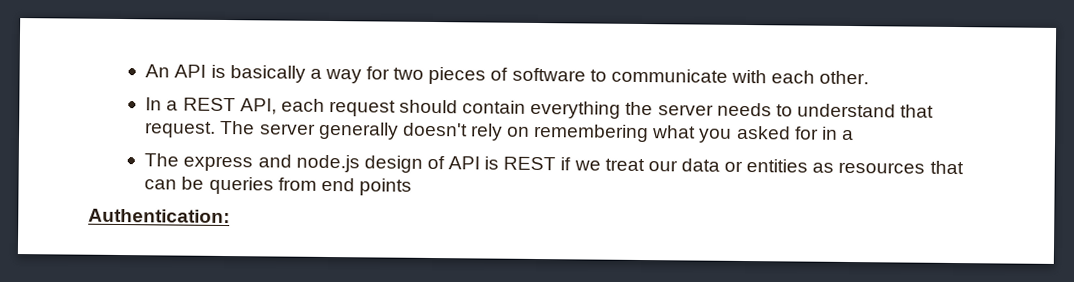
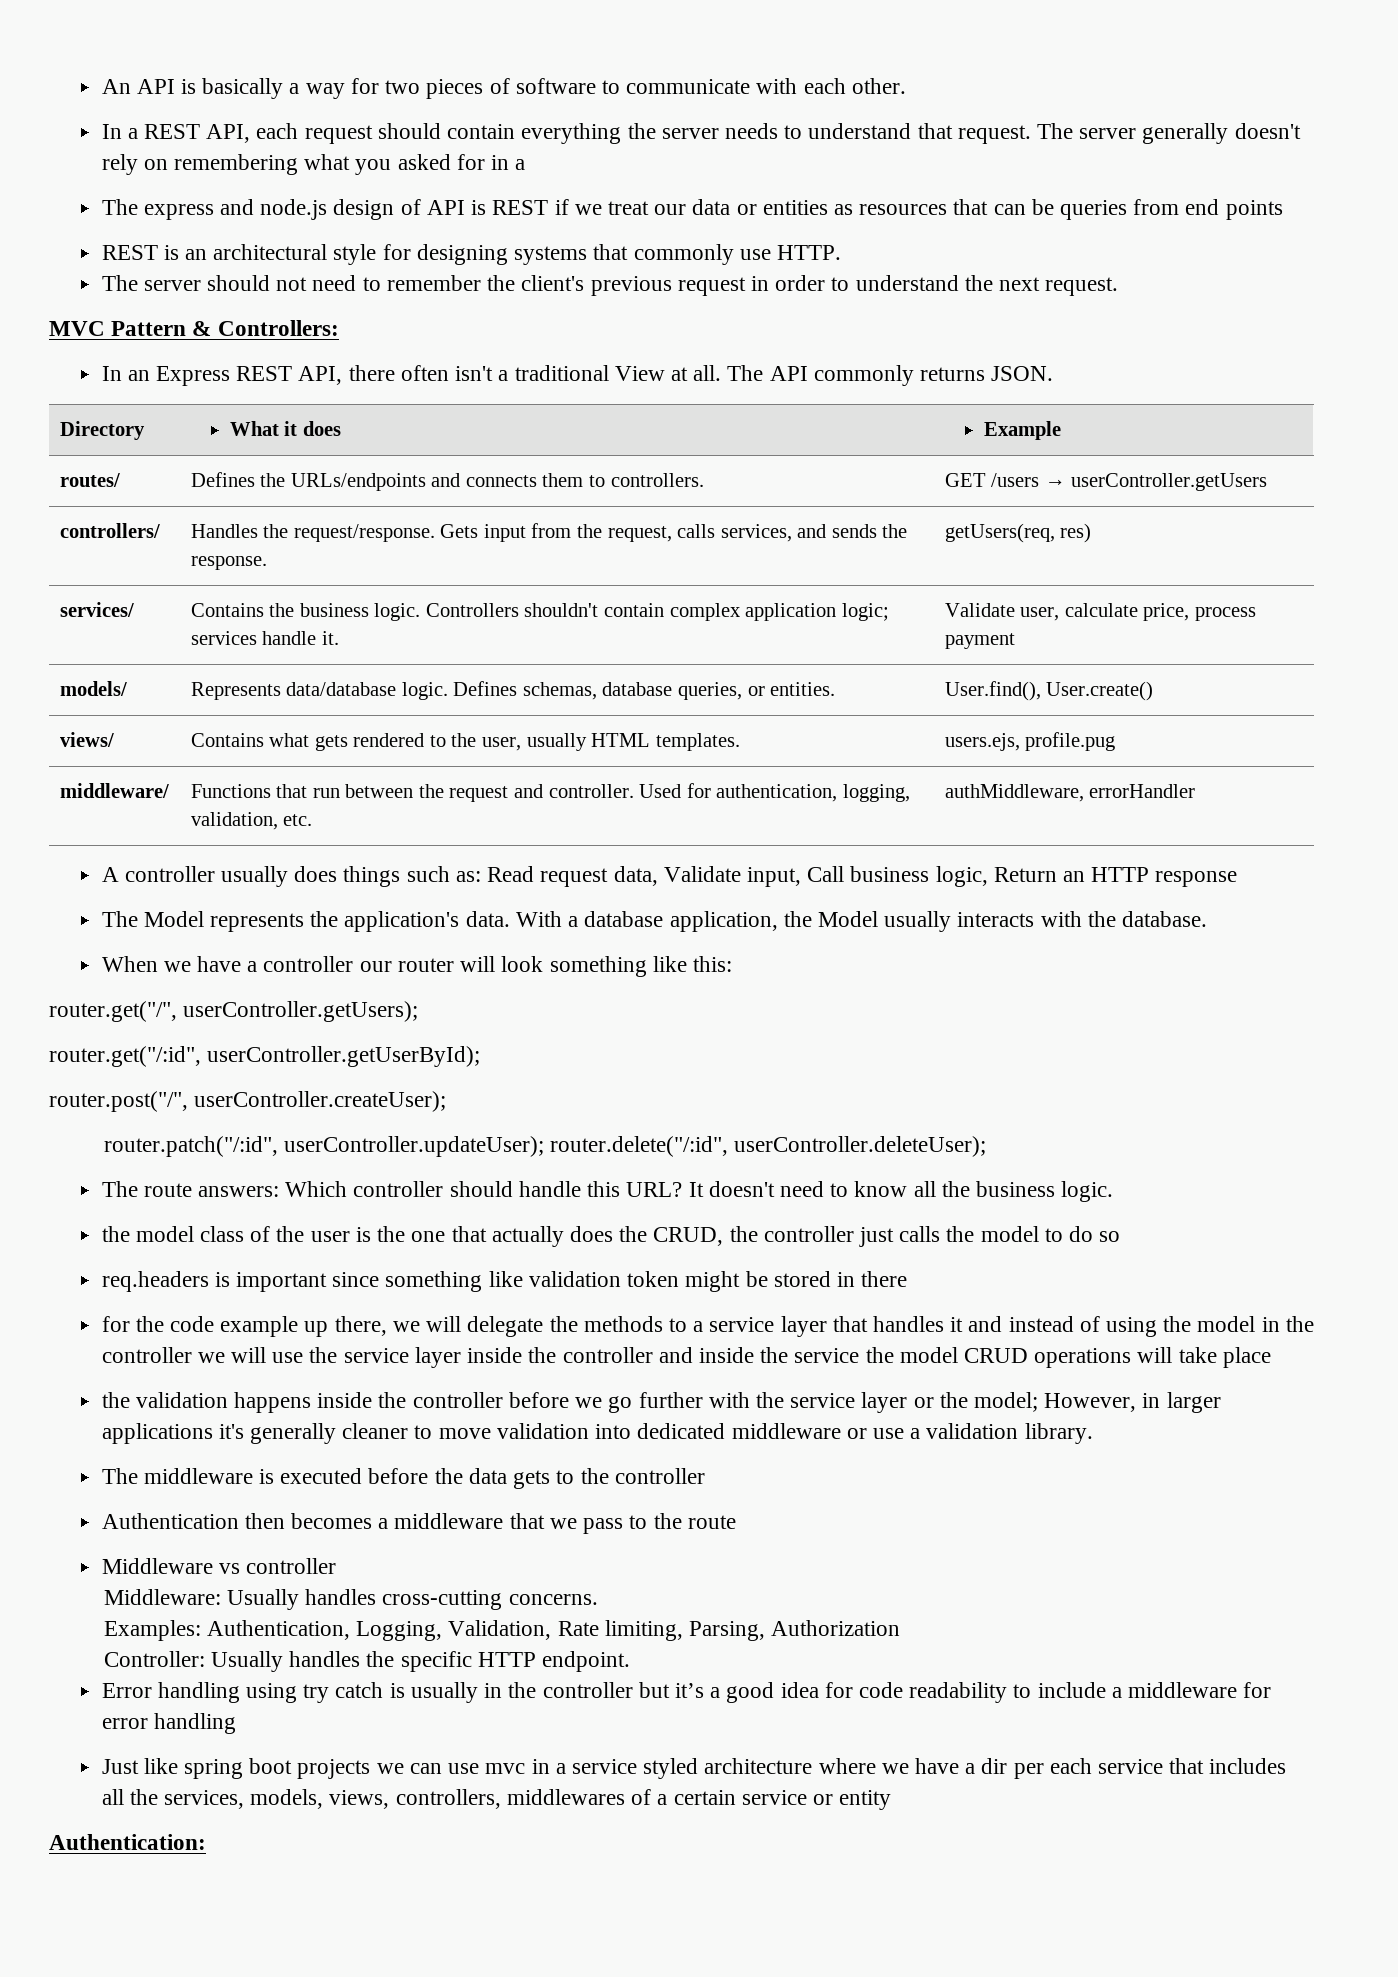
+ REST is an architectural style for designing systems that commonly use HTTP.
+ The server should not need to remember the client's previous request in order to understand the next request.
+ MVC Pattern & Controllers:
+ In an Express REST API, there often isn't a traditional View at all. The API commonly returns JSON.
+ Directory | What it does | Example
+ routes/ | Defines the URLs/endpoints and connects them to controllers. | GET /users → userController.getUsers
+ controllers/ | Handles the request/response. Gets input from the request, calls services, and sends the response. | getUsers(req, res)
+ services/ | Contains the business logic. Controllers shouldn't contain complex application logic; services handle it. | Validate user, calculate price, process payment
+ models/ | Represents data/database logic. Defines schemas, database queries, or entities. | User.find(), User.create()
+ views/ | Contains what gets rendered to the user, usually HTML templates. | users.ejs, profile.pug
+ middleware/ | Functions that run between the request and controller. Used for authentication, logging, validation, etc. | authMiddleware, errorHandler
+ A controller usually does things such as: Read request data, Validate input, Call business logic, Return an HTTP response
+ The Model represents the application's data. With a database application, the Model usually interacts with the database.
+ When we have a controller our router will look something like this:
+ router.get("/", userController.getUsers);
+ router.get("/:id", userController.getUserById);
+ router.post("/", userController.createUser);
+ router.patch("/:id", userController.updateUser); router.delete("/:id", userController.deleteUser);
+ The route answers: Which controller should handle this URL? It doesn't need to know all the business logic.
+ the model class of the user is the one that actually does the CRUD, the controller just calls the model to do so
+ req.headers is important since something like validation token might be stored in there
+ for the code example up there, we will delegate the methods to a service layer that handles it and instead of using the model in the controller we will use the service layer inside the controller and inside the service the model CRUD operations will take place
+ the validation happens inside the controller before we go further with the service layer or the model; However, in larger applications it's generally cleaner to move validation into dedicated middleware or use a validation library.
+ The middleware is executed before the data gets to the controller
+ Authentication then becomes a middleware that we pass to the route
+ Middleware vs controller
+ Middleware: Usually handles cross-cutting concerns.
+ Examples: Authentication, Logging, Validation, Rate limiting, Parsing, Authorization
+ Controller: Usually handles the specific HTTP endpoint.
+ Error handling using try catch is usually in the controller but it’s a good idea for code readability to include a middleware for error handling
+ Just like spring boot projects we can use mvc in a service styled architecture where we have a dir per each service that includes all the services, models, views, controllers, middlewares of a certain service or entity

